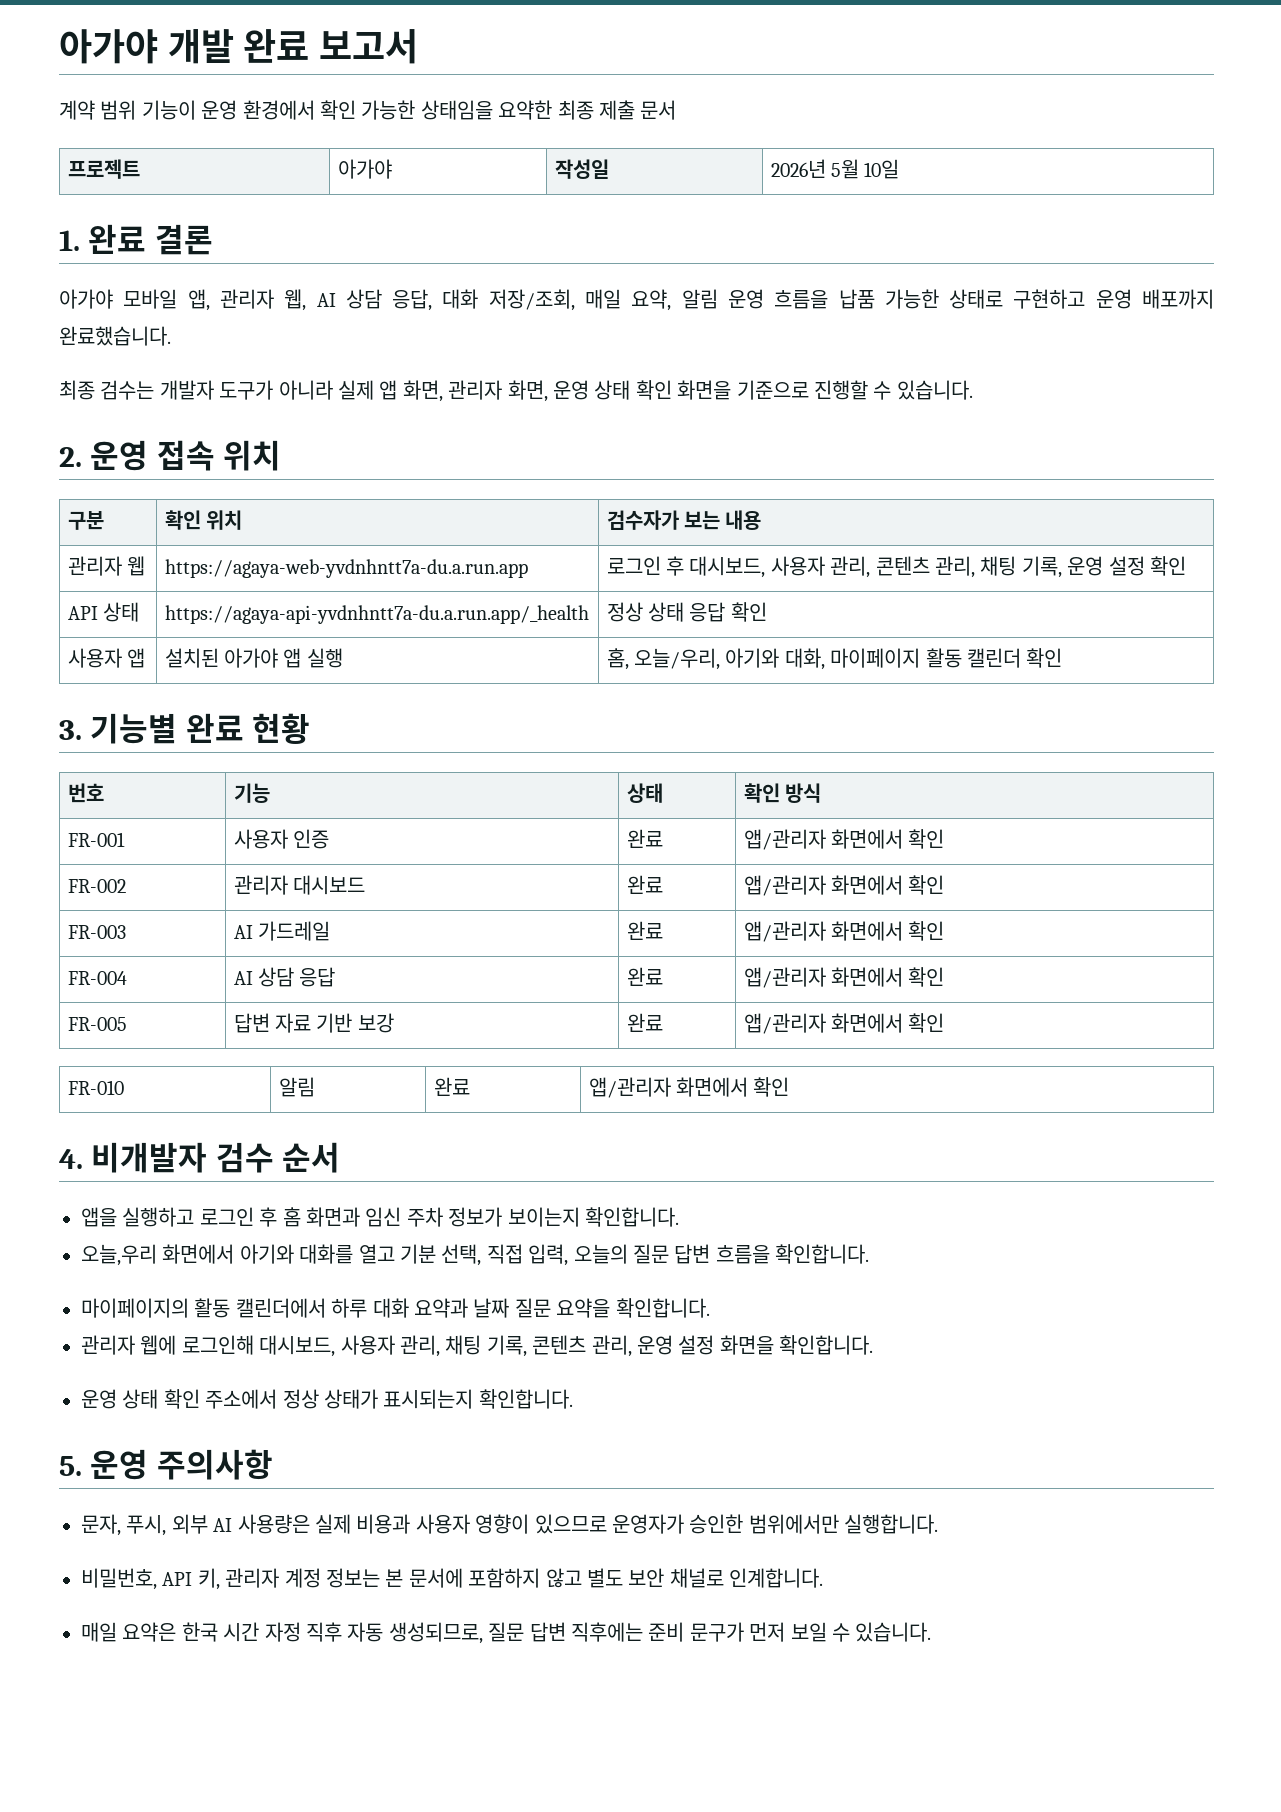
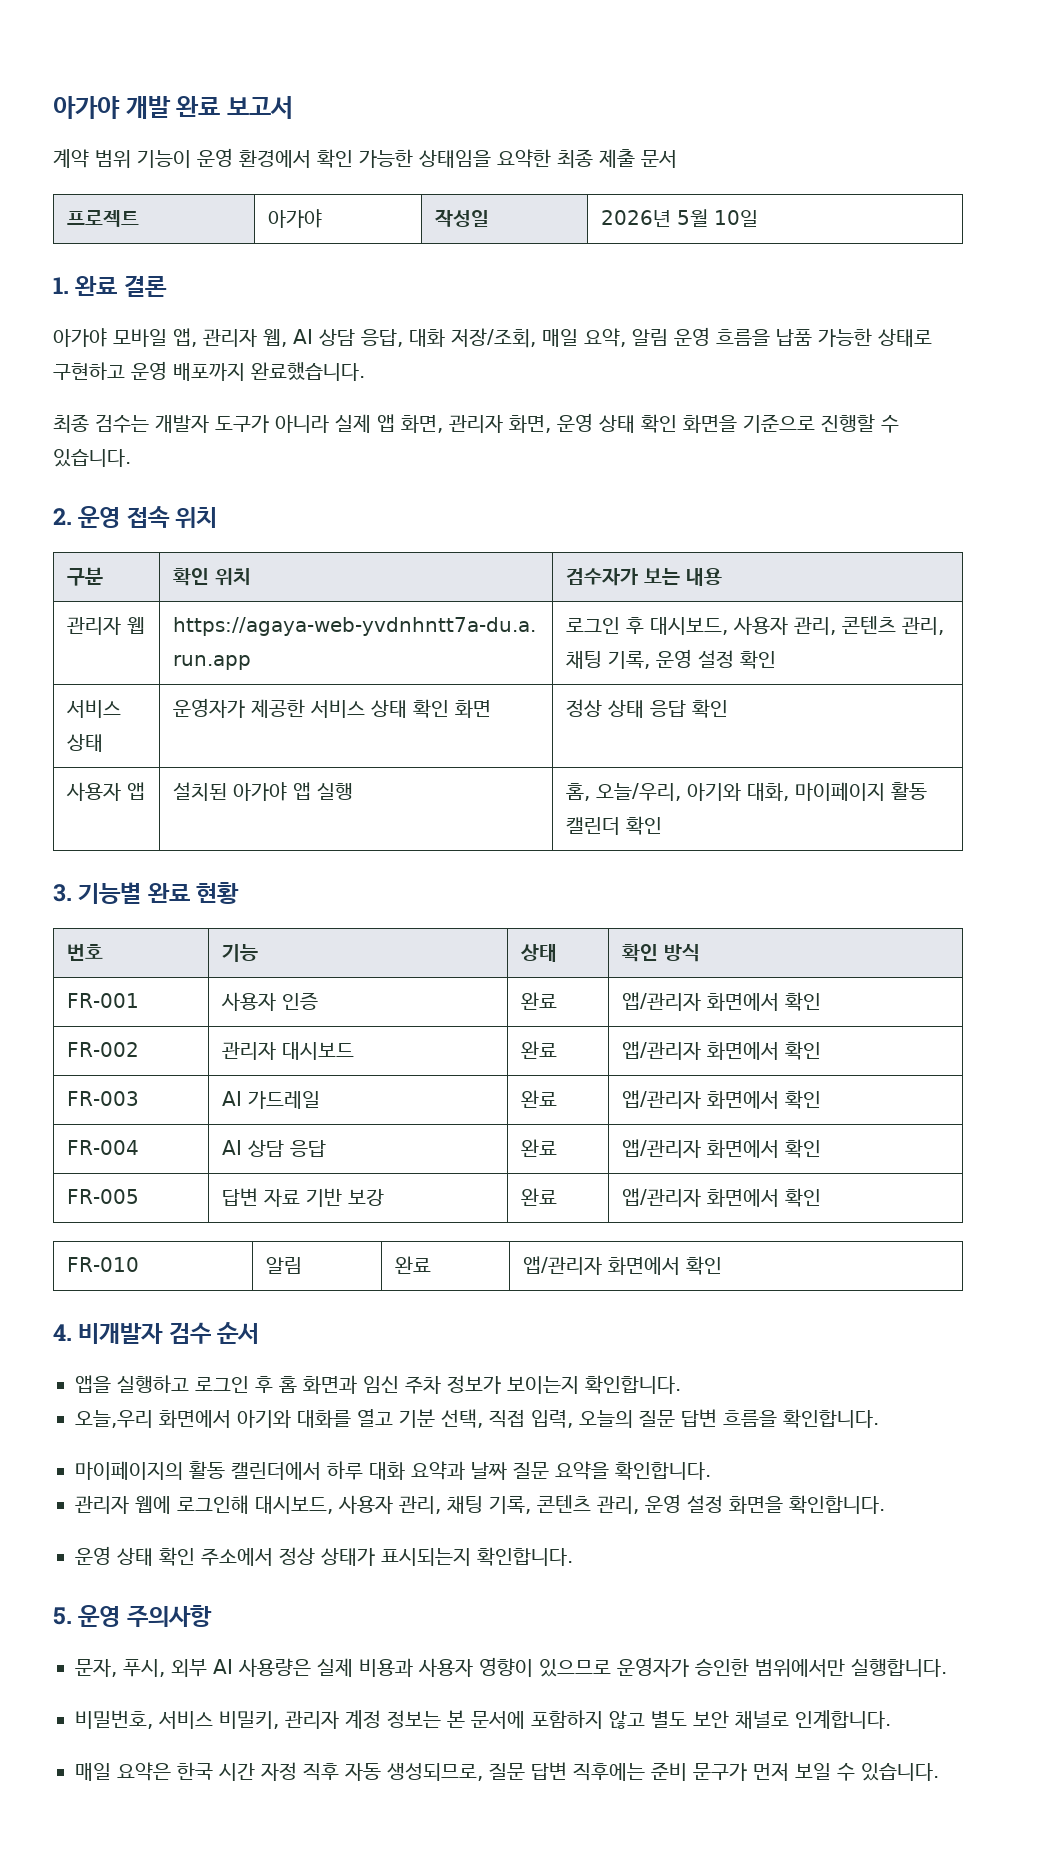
- API 상태 | https://agaya-api-yvdnhntt7a-du.a.run.app/_health | 정상 상태 응답 확인
+ 서비스 상태 | 운영자가 제공한 서비스 상태 확인 화면 | 정상 상태 응답 확인
- 비밀번호, API 키, 관리자 계정 정보는 본 문서에 포함하지 않고 별도 보안 채널로 인계합니다.
+ 비밀번호, 서비스 비밀키, 관리자 계정 정보는 본 문서에 포함하지 않고 별도 보안 채널로 인계합니다.

